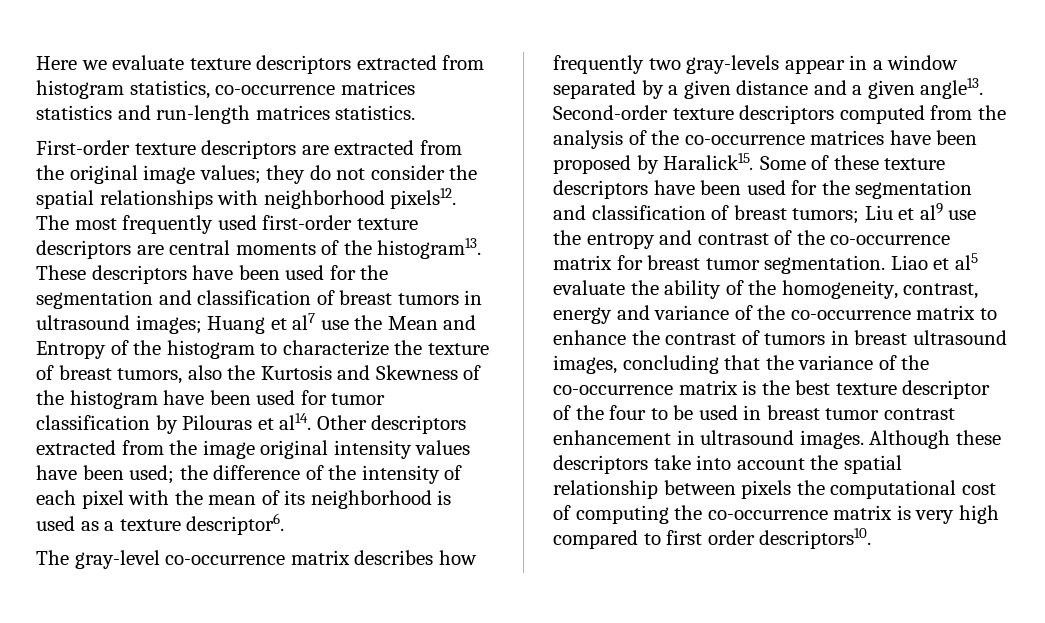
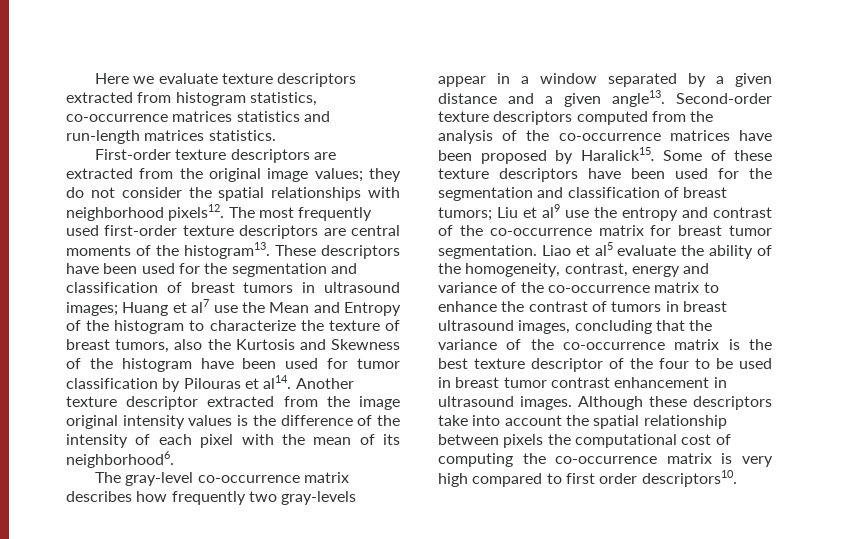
- Other descriptors extracted from the image original intensity values have been used; the difference of the intensity of each pixel with the mean of its neighborhood is used as a texture descriptor6.
+ Another texture descriptor extracted from the image original intensity values is the difference of the intensity of each pixel with the mean of its neighborhood6.

